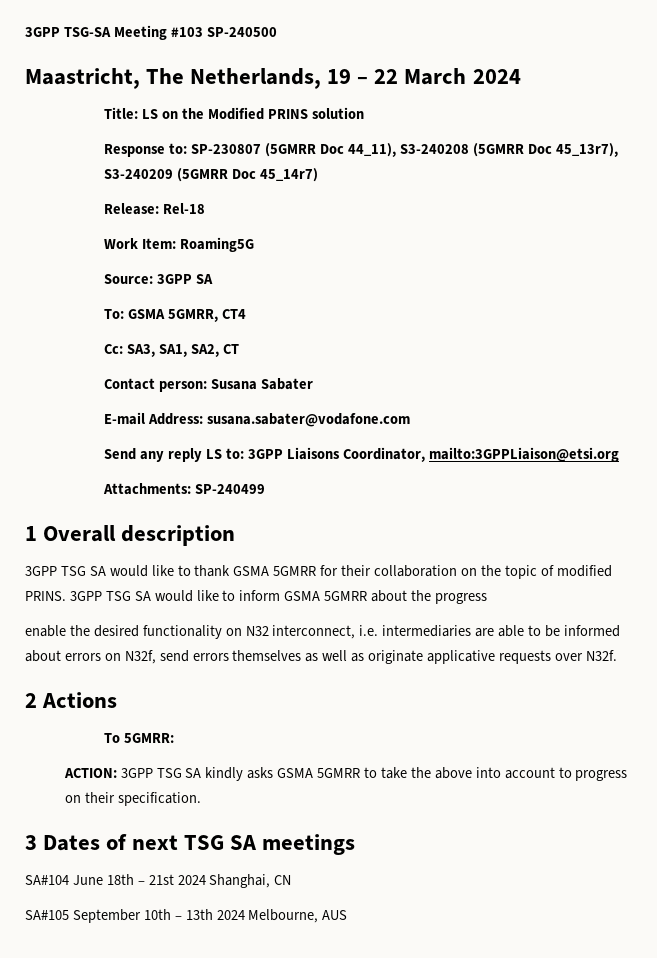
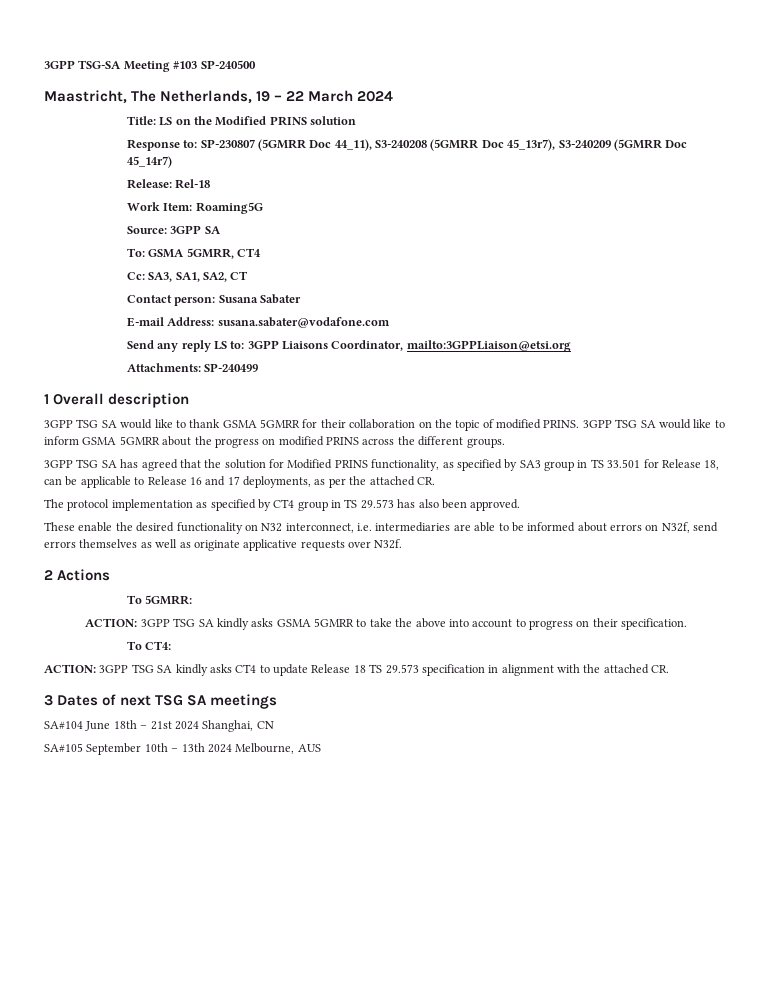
- 3GPP TSG SA would like to inform GSMA 5GMRR about the progress
- enable the desired functionality on N32 interconnect, i.e. intermediaries are able to be informed about errors on N32f, send errors themselves as well as originate applicative requests over N32f.
+ 3GPP TSG SA would like to inform GSMA 5GMRR about the progress on modified PRINS across the different groups.
+ 3GPP TSG SA has agreed that the solution for Modified PRINS functionality, as specified by SA3 group in TS 33.501 for Release 18, can be applicable to Release 16 and 17 deployments, as per the attached CR.
+ The protocol implementation as specified by CT4 group in TS 29.573 has also been approved.
+ These enable the desired functionality on N32 interconnect, i.e. intermediaries are able to be informed about errors on N32f, send errors themselves as well as originate applicative requests over N32f.
+ To CT4:
+ ACTION: 3GPP TSG SA kindly asks CT4 to update Release 18 TS 29.573 specification in alignment with the attached CR.

